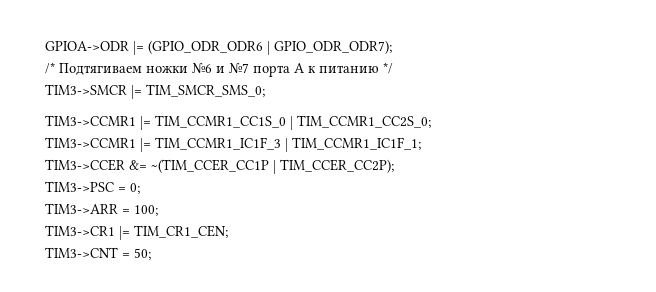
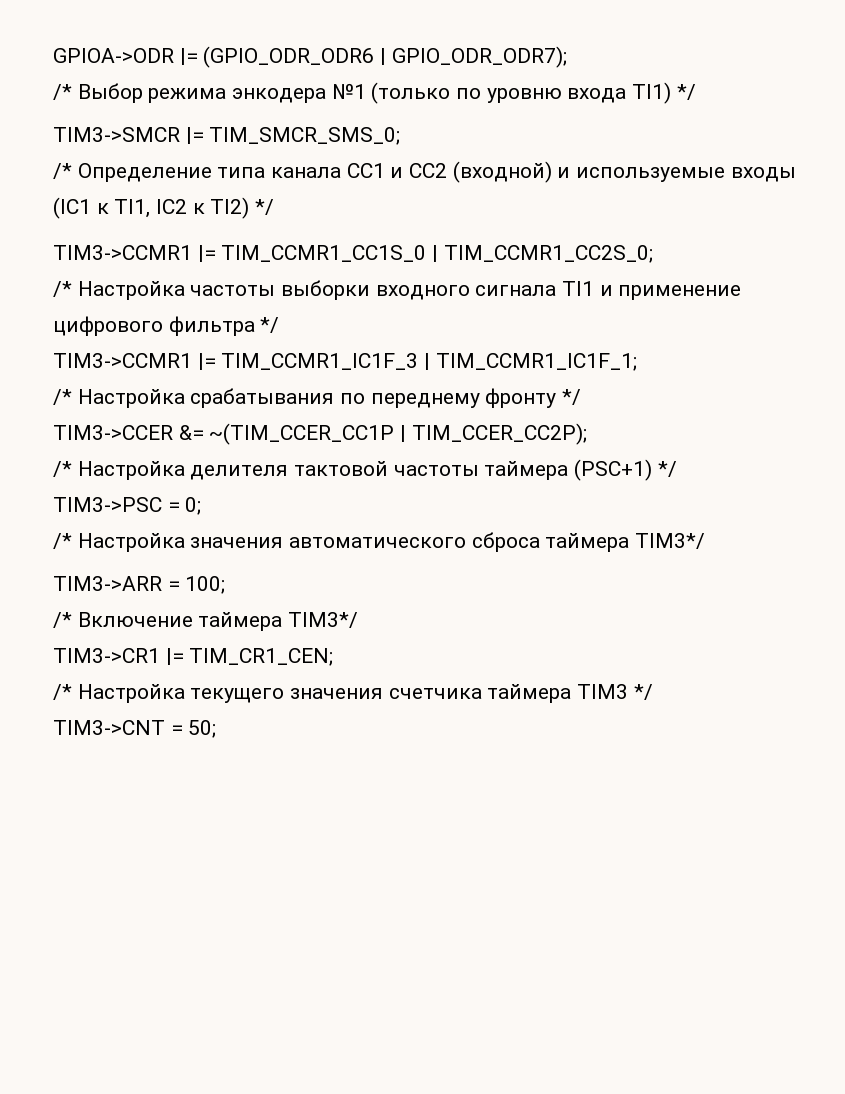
- /* Подтягиваем ножки №6 и №7 порта А к питанию */
+ /* Выбор режима энкодера №1 (только по уровню входа TI1) */
  TIM3->SMCR |= TIM_SMCR_SMS_0;
+ /* Определение типа канала СС1 и СС2 (входной) и используемые входы (IC1 к TI1, IC2 к TI2) */
+ /* Настройка частоты выборки входного сигнала TI1 и применение цифрового фильтра */
+ /* Настройка срабатывания по переднему фронту */
+ /* Настройка делителя тактовой частоты таймера (PSC+1) */
  TIM3->PSC = 0;
+ /* Настройка значения автоматического сброса таймера TIM3*/
+ /* Включение таймера TIM3*/
+ /* Настройка текущего значения счетчика таймера TIM3 */

